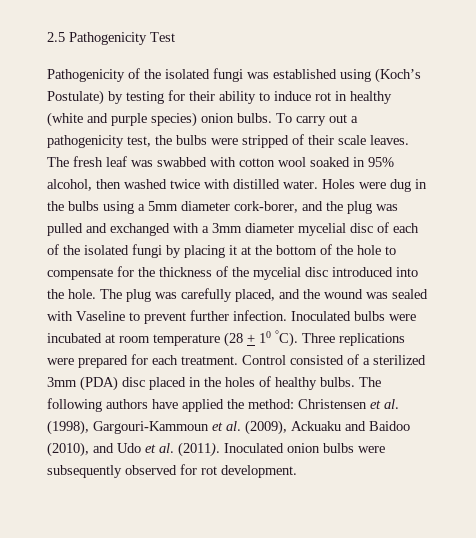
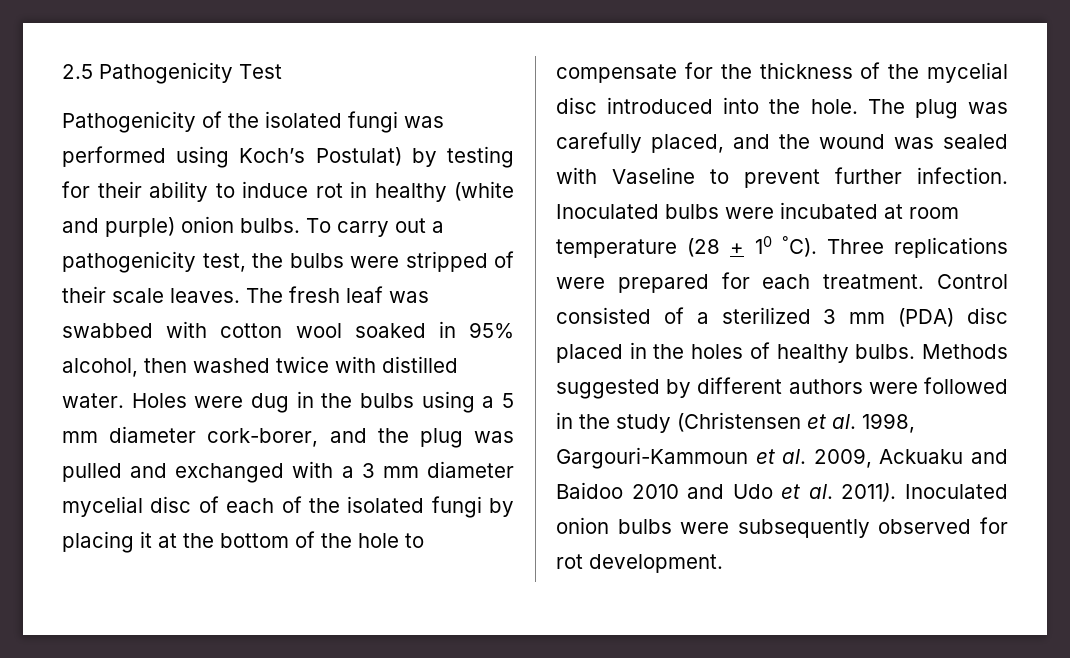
- Pathogenicity of the isolated fungi was established using (Koch’s Postulate) by testing for their ability to induce rot in healthy (white and purple species) onion bulbs.
+ Pathogenicity of the isolated fungi was performed using Koch’s Postulat) by testing for their ability to induce rot in healthy (white and purple) onion bulbs.
- Holes were dug in the bulbs using a 5mm diameter cork-borer, and the plug was pulled and exchanged with a 3mm diameter mycelial disc of each of the isolated fungi by placing it at the bottom of the hole to compensate for the thickness of the mycelial disc introduced into the hole.
+ Holes were dug in the bulbs using a 5 mm diameter cork-borer, and the plug was pulled and exchanged with a 3 mm diameter mycelial disc of each of the isolated fungi by placing it at the bottom of the hole to compensate for the thickness of the mycelial disc introduced into the hole.
- Control consisted of a sterilized 3mm (PDA) disc placed in the holes of healthy bulbs.
+ Control consisted of a sterilized 3 mm (PDA) disc placed in the holes of healthy bulbs.
- The following authors have applied the method: Christensen et al. (1998), Gargouri-Kammoun et al. (2009), Ackuaku and Baidoo (2010), and Udo et al. (2011).
+ Methods suggested by different authors were followed in the study (Christensen et al. 1998, Gargouri-Kammoun et al. 2009, Ackuaku and Baidoo 2010 and Udo et al. 2011).

